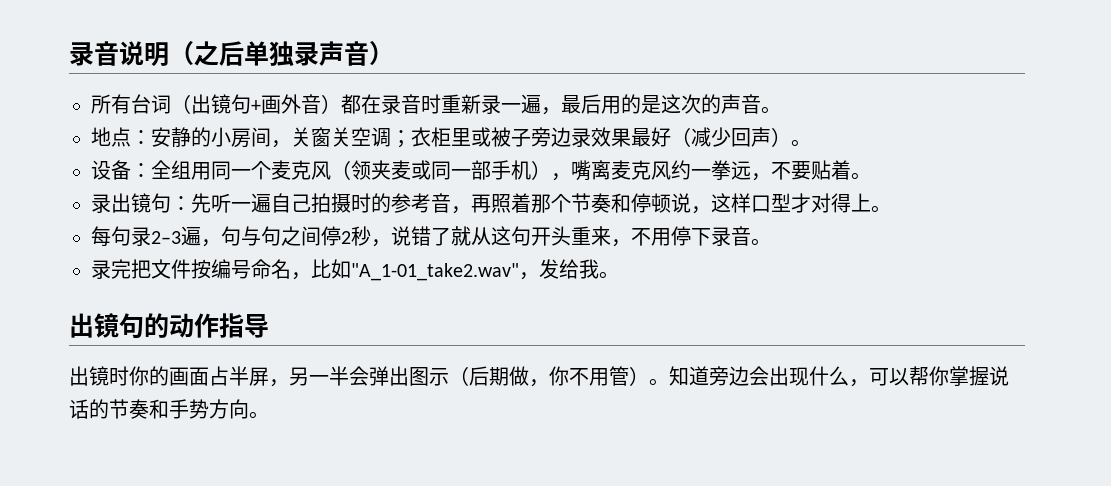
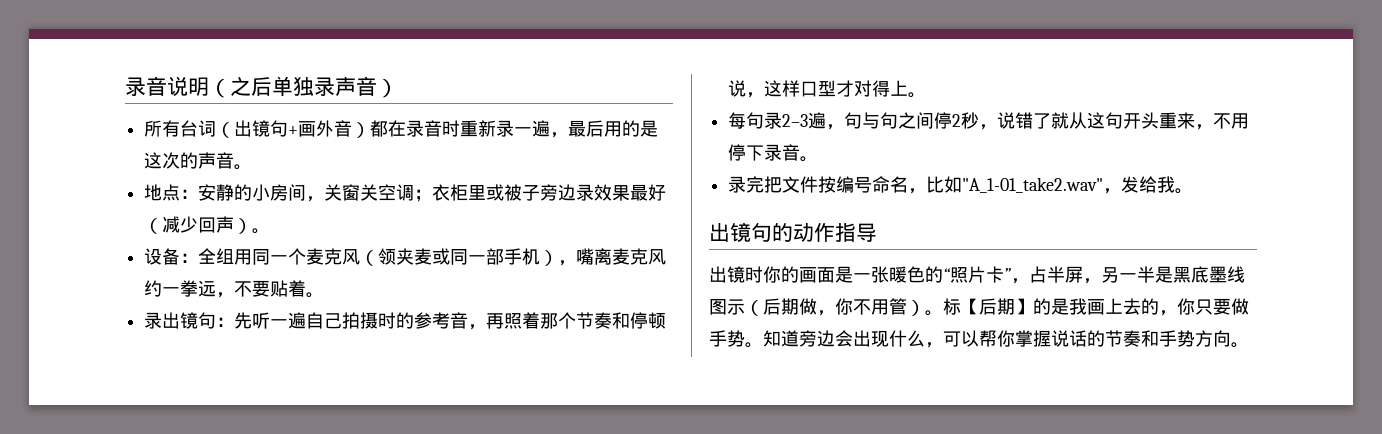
- 出镜时你的画面占半屏，另一半会弹出图示（后期做，你不用管）。
+ 出镜时你的画面是一张暖色的“照片卡”，占半屏，另一半是黑底墨线图示（后期做，你不用管）。
+ 标【后期】的是我画上去的，你只要做手势。

